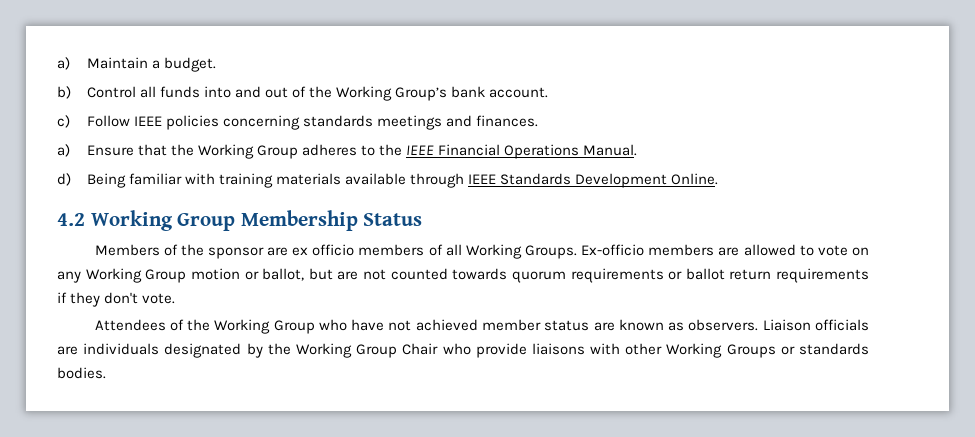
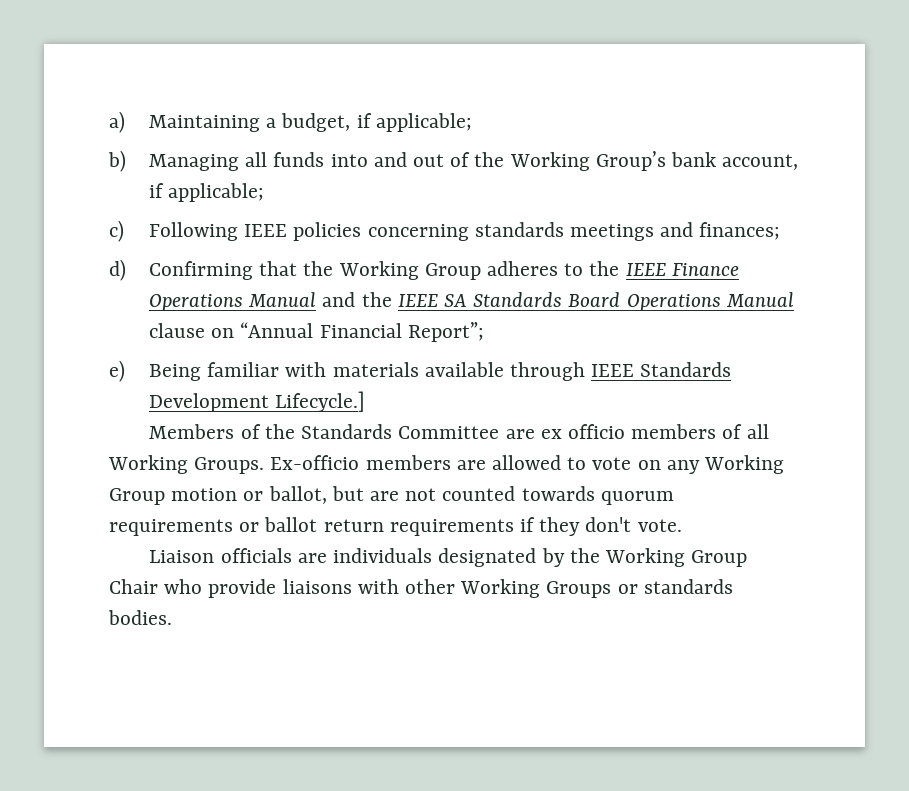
- a) Maintain a budget.
+ a) Maintaining a budget, if applicable;
- b) Control all funds into and out of the Working Group’s bank account.
+ b) Managing all funds into and out of the Working Group’s bank account, if applicable;
- c) Follow IEEE policies concerning standards meetings and finances.
- a) Ensure that the Working Group adheres to the IEEE Financial Operations Manual.
- d) Being familiar with training materials available through IEEE Standards Development Online.
- 4.2 Working Group Membership Status
+ c) Following IEEE policies concerning standards meetings and finances;
+ d) Confirming that the Working Group adheres to the IEEE Finance Operations Manual and the IEEE SA Standards Board Operations Manual clause on “Annual Financial Report”;
+ e) Being familiar with materials available through IEEE Standards Development Lifecycle.]
- Members of the sponsor are ex officio members of all Working Groups.
+ Members of the Standards Committee are ex officio members of all Working Groups.
- Attendees of the Working Group who have not achieved member status are known as observers.

